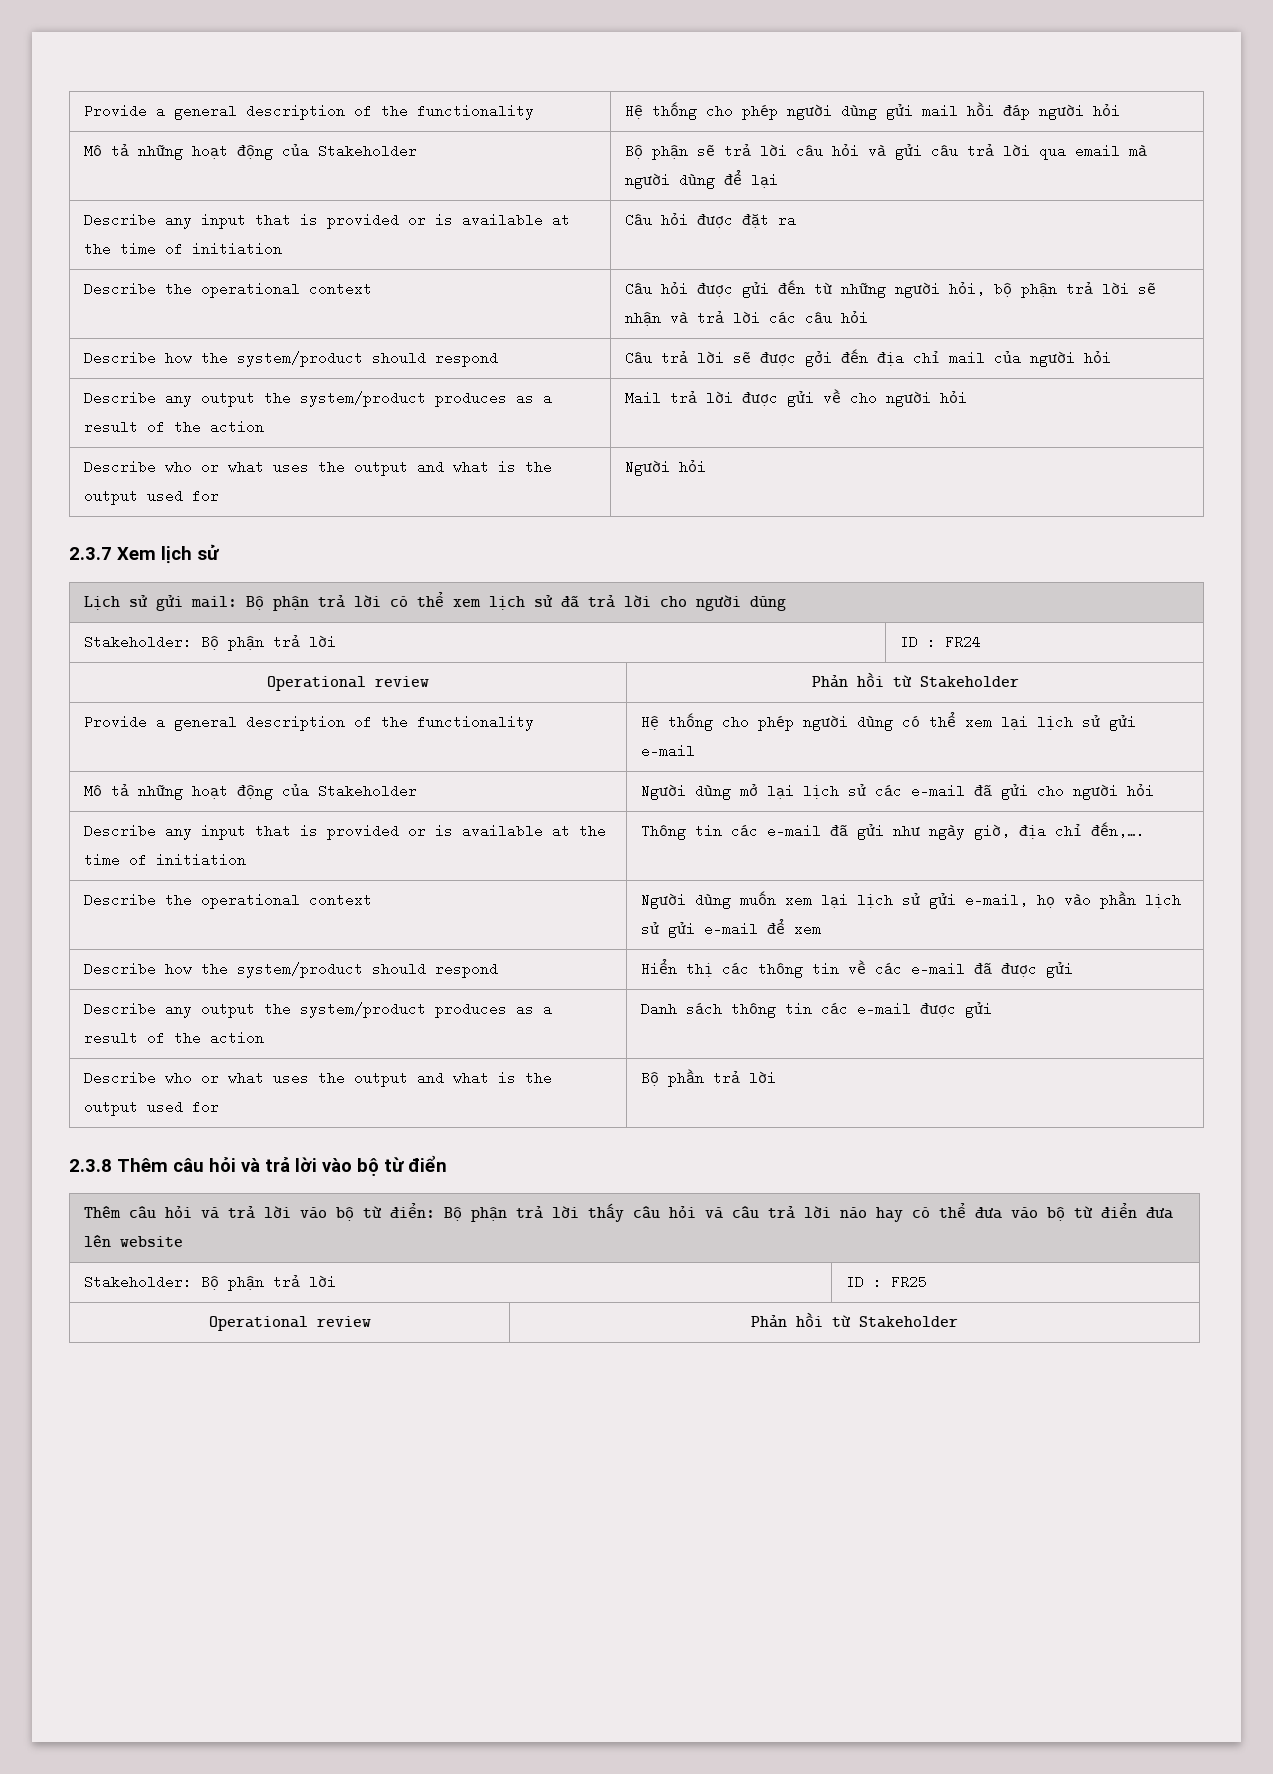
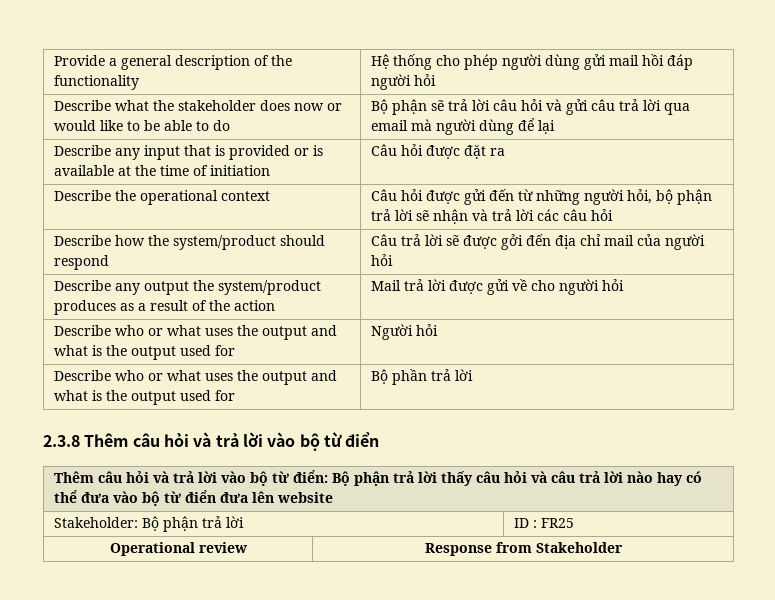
- Mô tả những hoạt động của Stakeholder | Bộ phận sẽ trả lời câu hỏi và gửi câu trả lời qua email mà người dùng để lại
+ Describe what the stakeholder does now or would like to be able to do | Bộ phận sẽ trả lời câu hỏi và gửi câu trả lời qua email mà người dùng để lại
- 2.3.7 Xem lịch sử
- Lịch sử gửi mail: Bộ phận trả lời có thể xem lịch sử đã trả lời cho người dùng
- Stakeholder: Bộ phận trả lời | ID : FR24
- Operational review | Phản hồi từ Stakeholder
- Provide a general description of the functionality | Hệ thống cho phép người dùng có thể xem lại lịch sử gửi e-mail
- Mô tả những hoạt động của Stakeholder | Người dùng mở lại lịch sử các e-mail đã gửi cho người hỏi
- Describe any input that is provided or is available at the time of initiation | Thông tin các e-mail đã gửi như ngày giờ, địa chỉ đến,….
- Describe the operational context | Người dùng muốn xem lại lịch sử gửi e-mail, họ vào phần lịch sử gửi e-mail để xem
- Describe how the system/product should respond | Hiển thị các thông tin về các e-mail đã được gửi
- Describe any output the system/product produces as a result of the action | Danh sách thông tin các e-mail được gửi
  Stakeholder: Bộ phận trả lời | ID : FR25
- Operational review | Phản hồi từ Stakeholder
+ Operational review | Response from Stakeholder

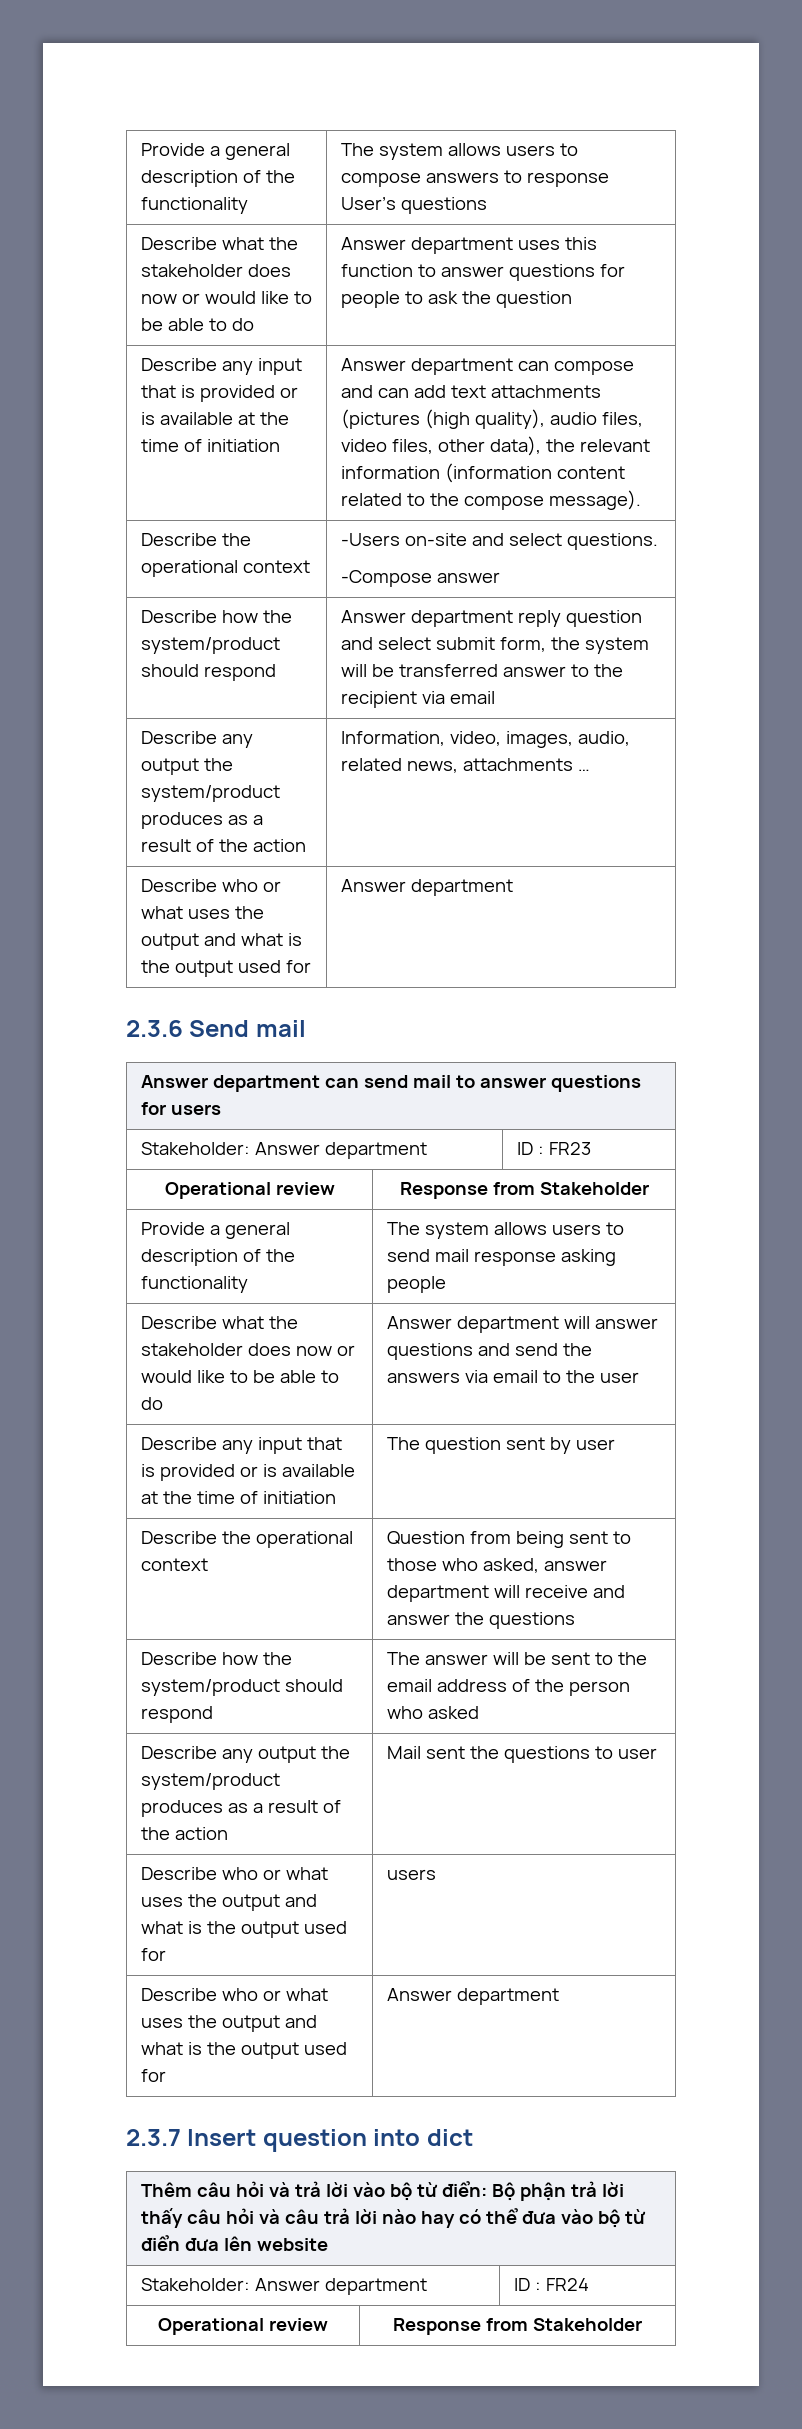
- Provide a general description of the functionality | Hệ thống cho phép người dùng gửi mail hồi đáp người hỏi
+ Provide a general description of the functionality | The system allows users to compose answers to response User’s questions
- Describe what the stakeholder does now or would like to be able to do | Bộ phận sẽ trả lời câu hỏi và gửi câu trả lời qua email mà người dùng để lại
+ Describe what the stakeholder does now or would like to be able to do | Answer department uses this function to answer questions for people to ask the question
- Câu hỏi được đặt ra
- Describe the operational context | Câu hỏi được gửi đến từ những người hỏi, bộ phận trả lời sẽ nhận và trả lời các câu hỏi
- Describe how the system/product should respond | Câu trả lời sẽ được gởi đến địa chỉ mail của người hỏi
+ Answer department can compose and can add text attachments (pictures (high quality), audio files, video files, other data), the relevant information (information content related to the compose message).
+ Describe the operational context | -Users on-site and select questions.
+ -Compose answer
+ Describe how the system/product should respond | Answer department reply question and select submit form, the system will be transferred answer to the recipient via email
- Describe any output the system/product produces as a result of the action | Mail trả lời được gửi về cho người hỏi
- Describe who or what uses the output and what is the output used for | Người hỏi
+ Describe any output the system/product produces as a result of the action | Information, video, images, audio, related news, attachments …
+ Describe who or what uses the output and what is the output used for | Answer department
+ 2.3.6 Send mail
+ Answer department can send mail to answer questions for users
+ Stakeholder: Answer department | ID : FR23
+ Operational review | Response from Stakeholder
+ Provide a general description of the functionality | The system allows users to send mail response asking people
+ Describe what the stakeholder does now or would like to be able to do | Answer department will answer questions and send the answers via email to the user
+ Describe any input that is provided or is available at the time of initiation | The question sent by user
+ Describe the operational context | Question from being sent to those who asked, answer department will receive and answer the questions
+ Describe how the system/product should respond | The answer will be sent to the email address of the person who asked
+ Describe any output the system/product produces as a result of the action | Mail sent the questions to user
- Describe who or what uses the output and what is the output used for | Bộ phần trả lời
- 2.3.8 Thêm câu hỏi và trả lời vào bộ từ điển
+ Describe who or what uses the output and what is the output used for | users
+ Describe who or what uses the output and what is the output used for | Answer department
+ 2.3.7 Insert question into dict
- Stakeholder: Bộ phận trả lời | ID : FR25
+ Stakeholder: Answer department | ID : FR24

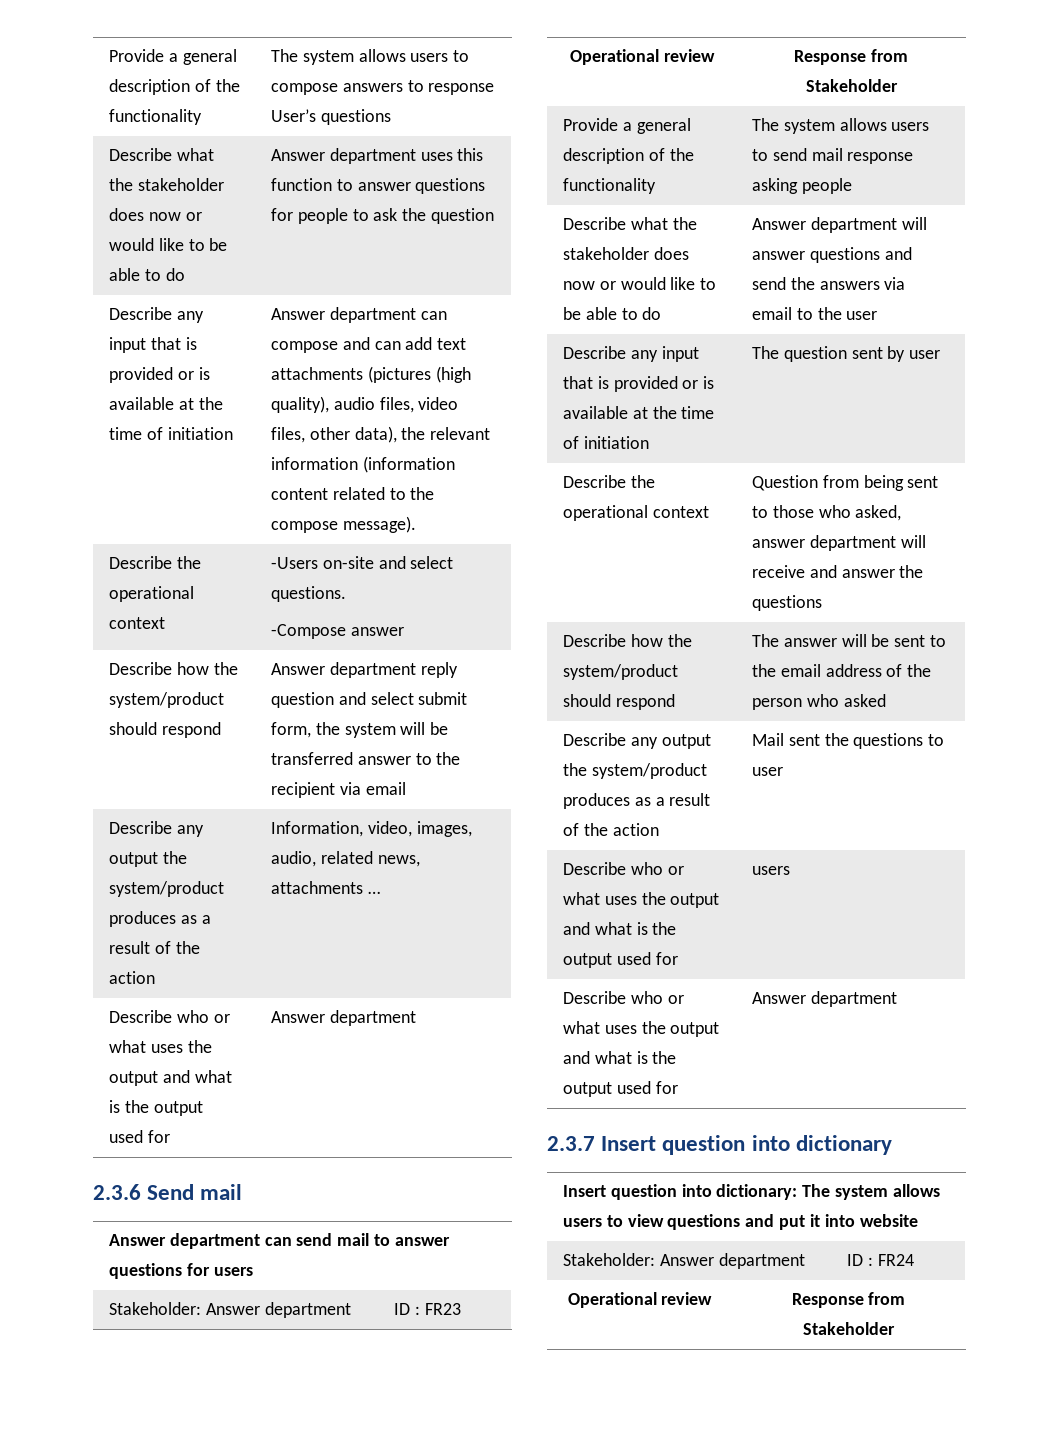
- 2.3.7 Insert question into dict
- Thêm câu hỏi và trả lời vào bộ từ điển: Bộ phận trả lời thấy câu hỏi và câu trả lời nào hay có thể đưa vào bộ từ điển đưa lên website
+ 2.3.7 Insert question into dictionary
+ Insert question into dictionary: The system allows users to view questions and put it into website

